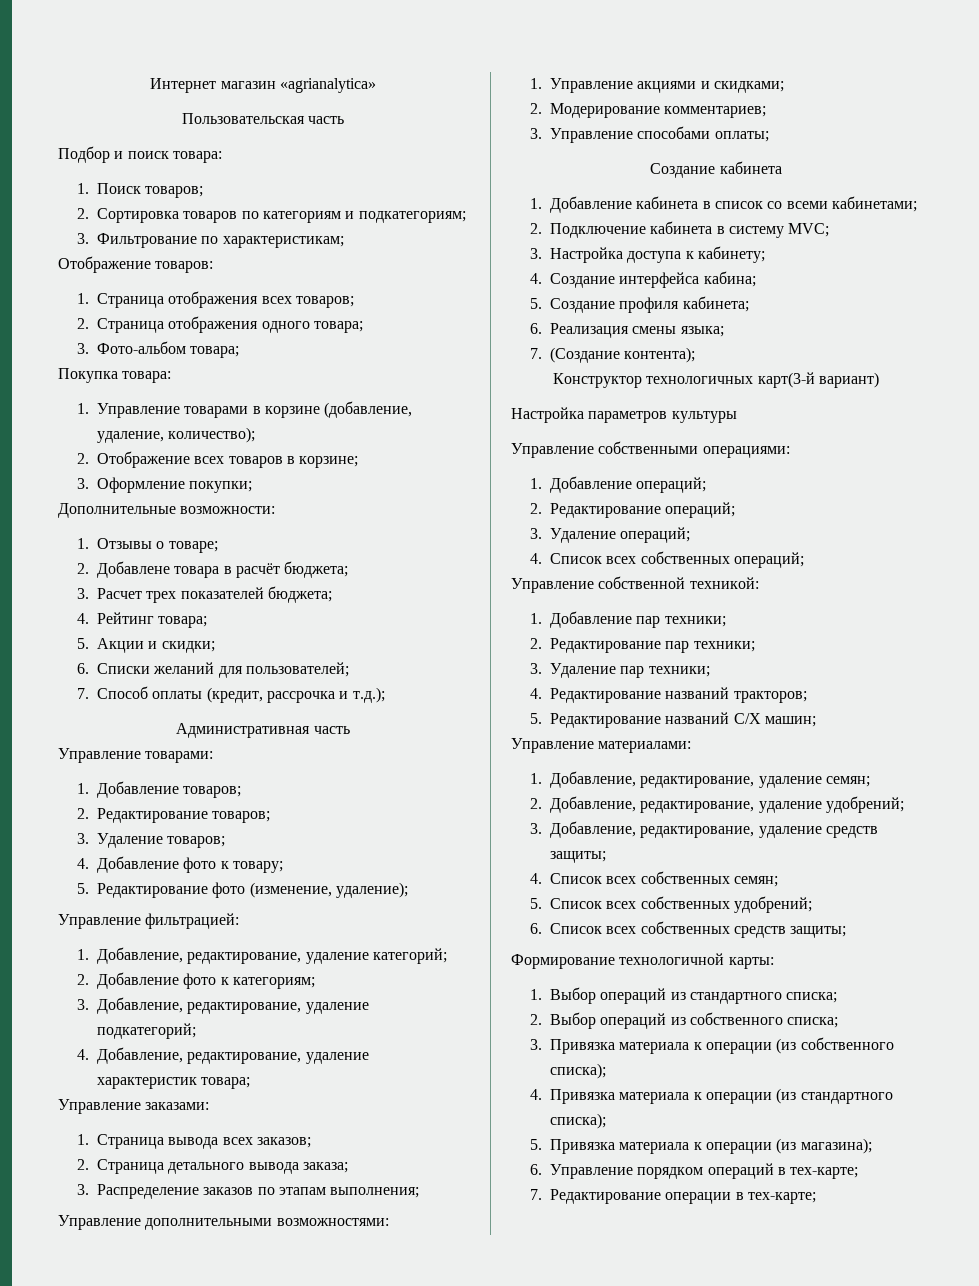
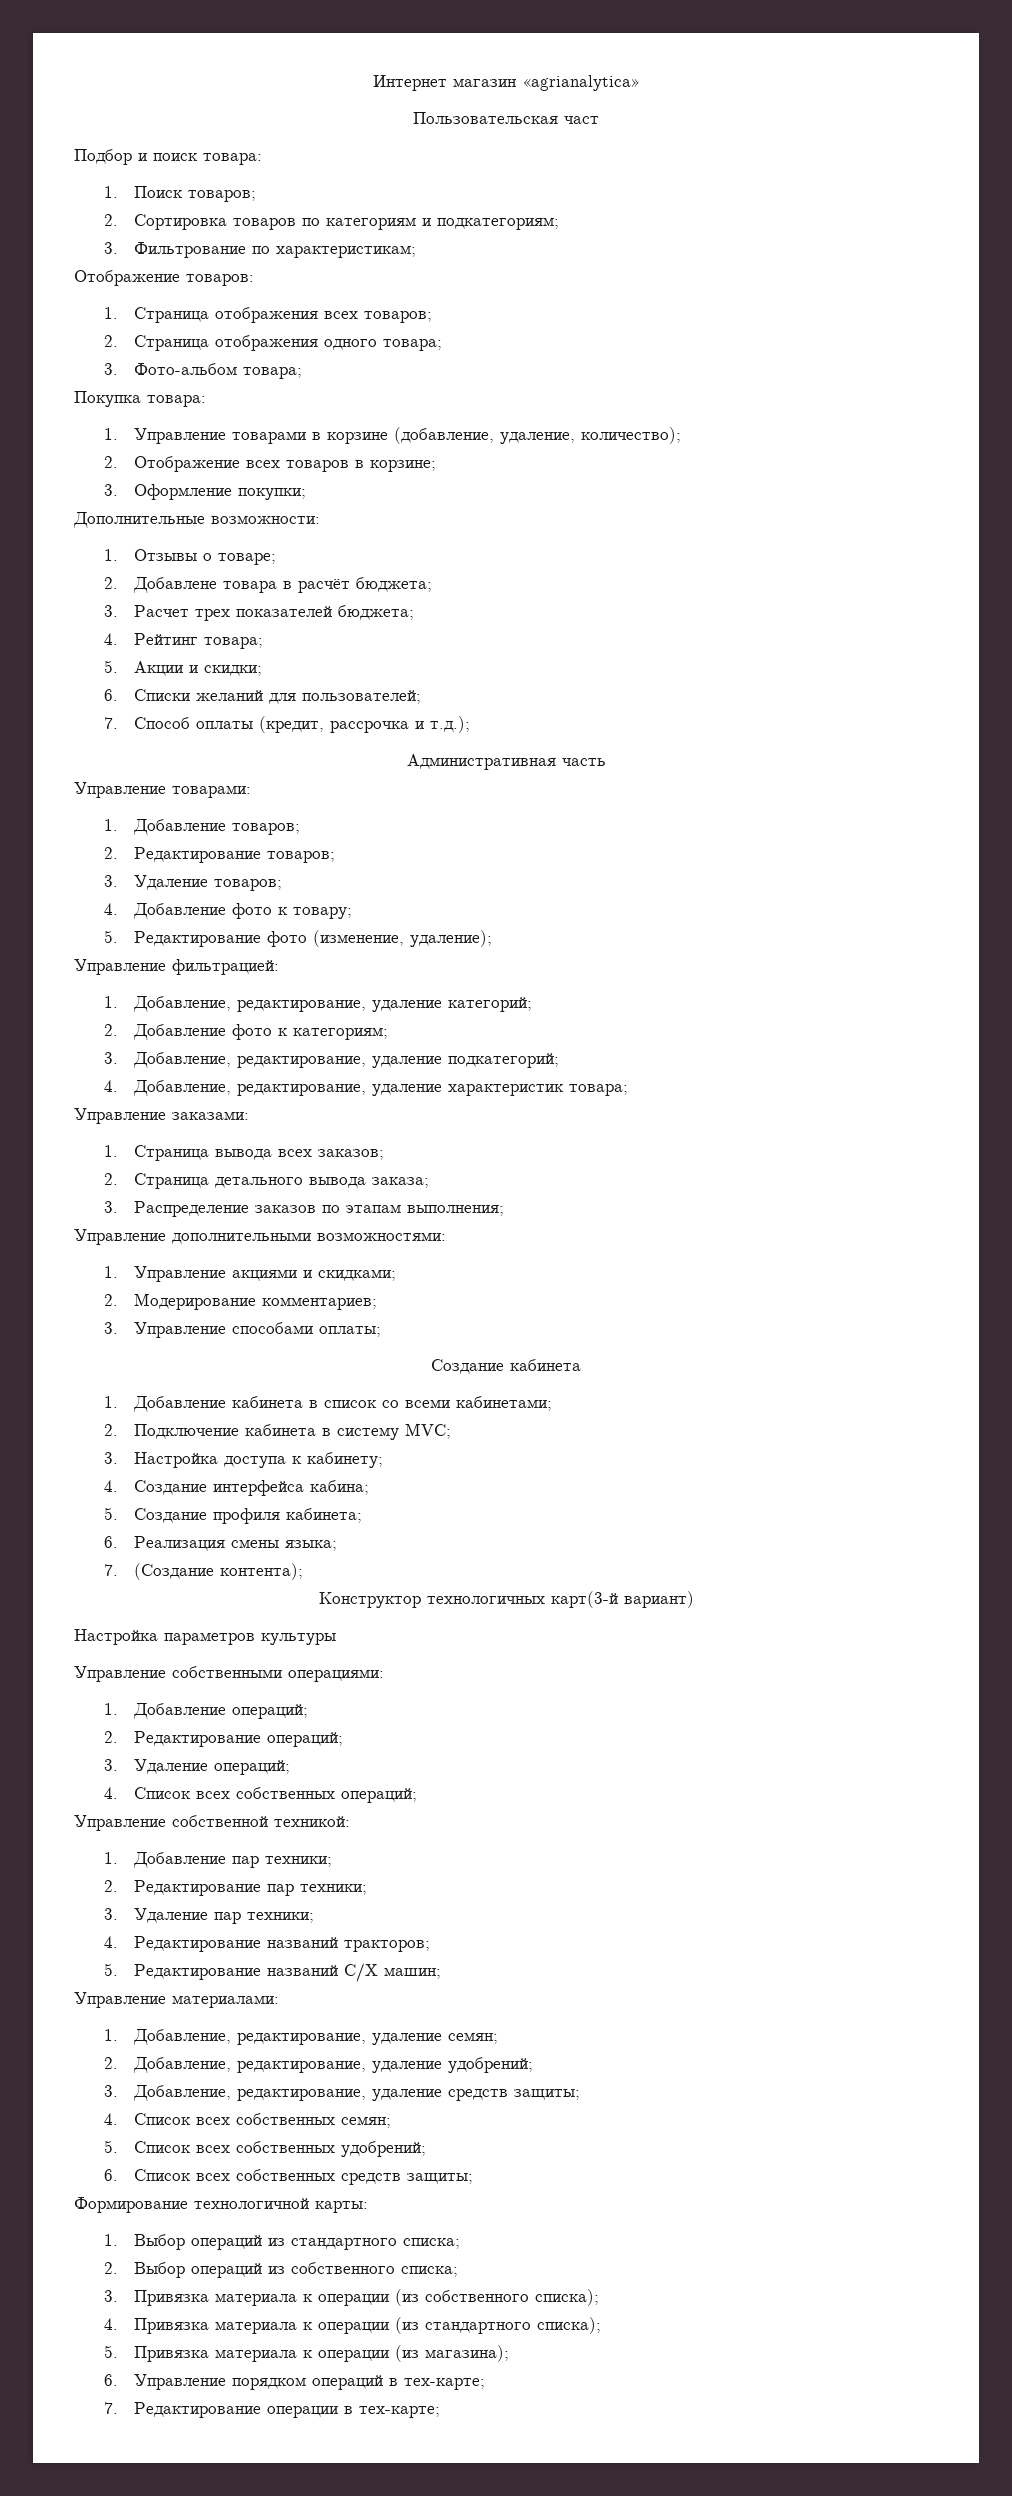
- Пользовательская часть
+ Пользовательская част

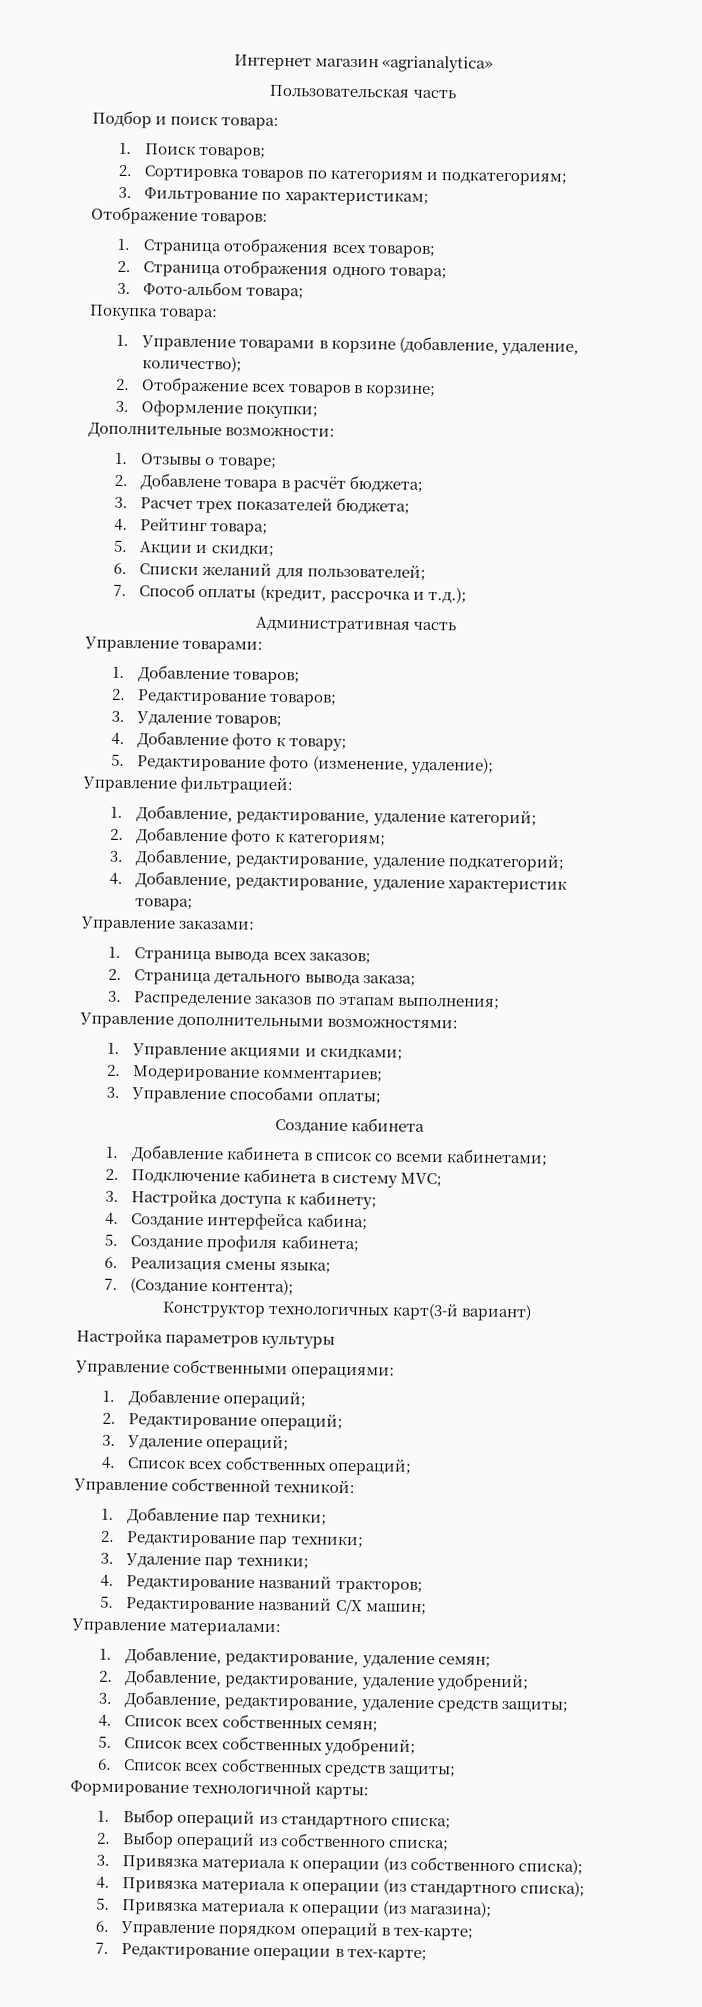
- Пользовательская част
+ Пользовательская часть

